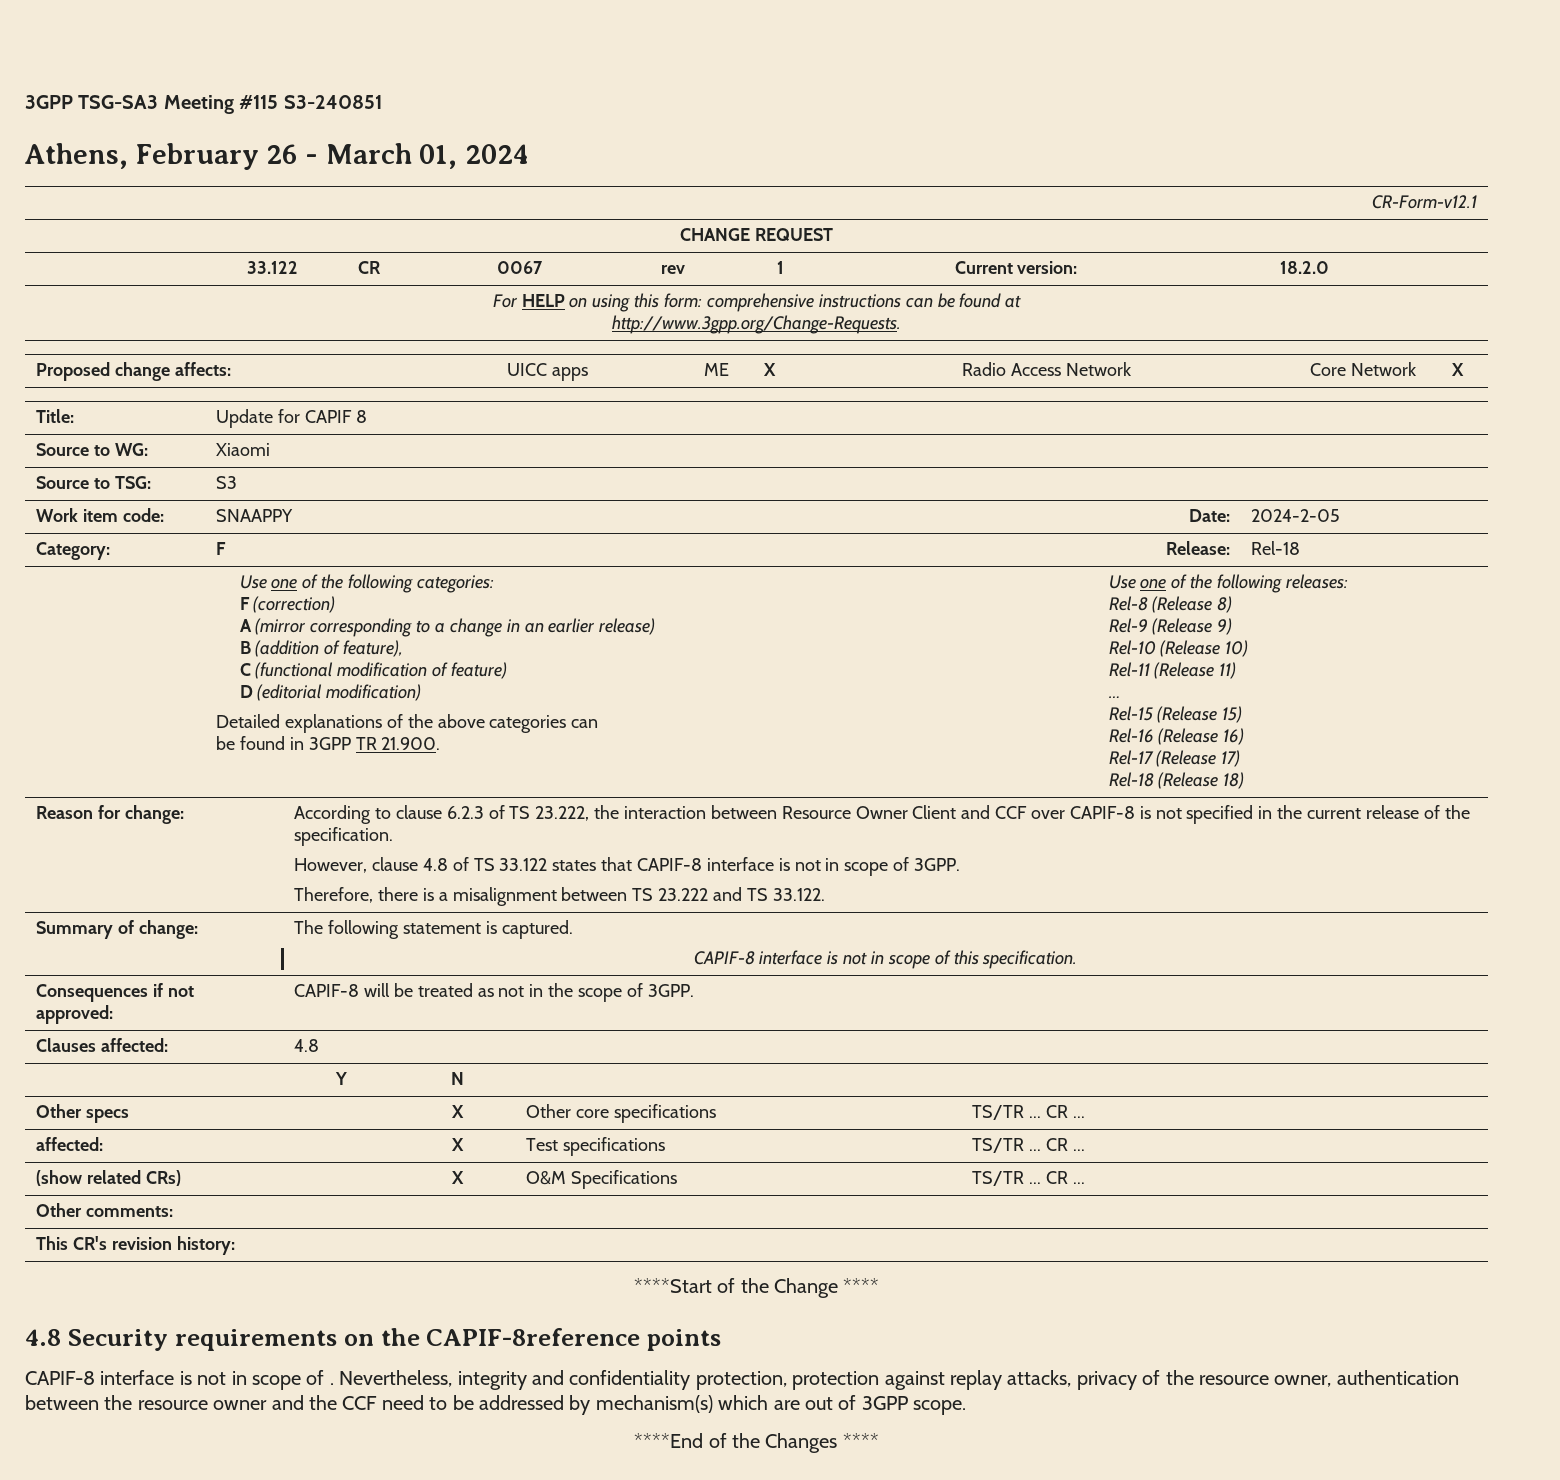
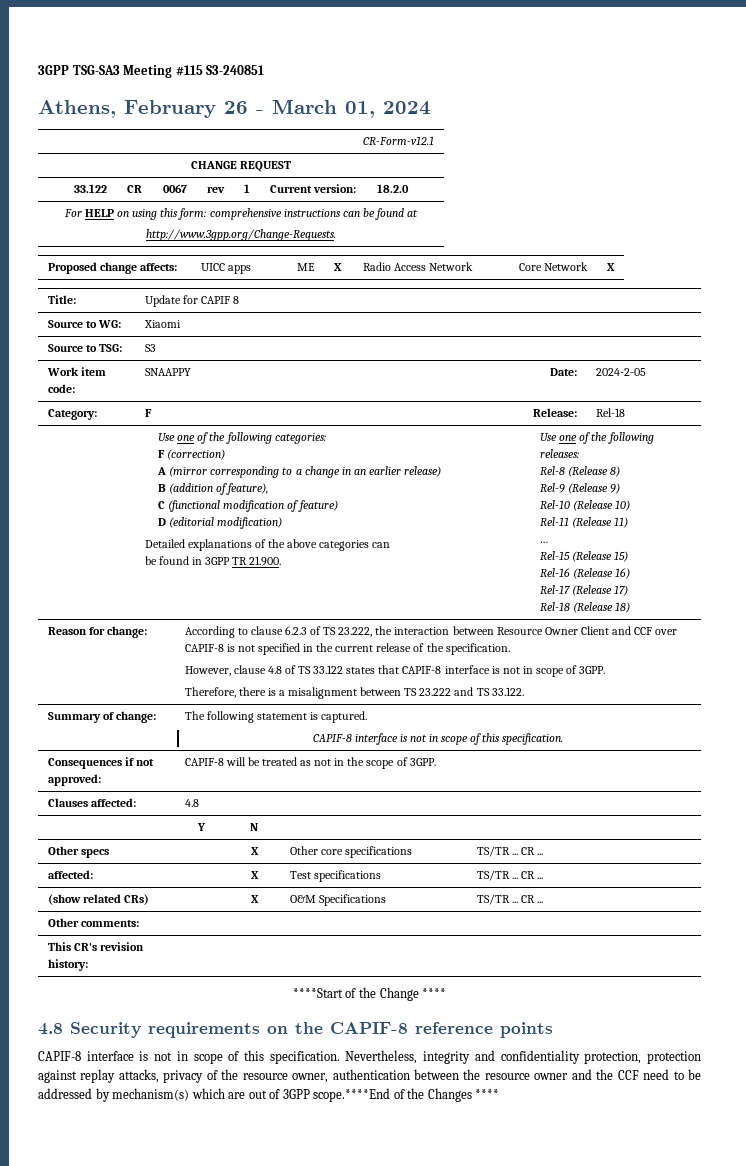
- 4.8 Security requirements on the CAPIF-8reference points
- CAPIF-8 interface is not in scope of .
+ 4.8 Security requirements on the CAPIF-8 reference points
+ CAPIF-8 interface is not in scope of this specification.
- Nevertheless, integrity and confidentiality protection, protection against replay attacks, privacy of the resource owner, authentication between the resource owner and the CCF need to be addressed by mechanism(s) which are out of 3GPP scope.
- ****End of the Changes ****
+ Nevertheless, integrity and confidentiality protection, protection against replay attacks, privacy of the resource owner, authentication between the resource owner and the CCF need to be addressed by mechanism(s) which are out of 3GPP scope.****End of the Changes ****

